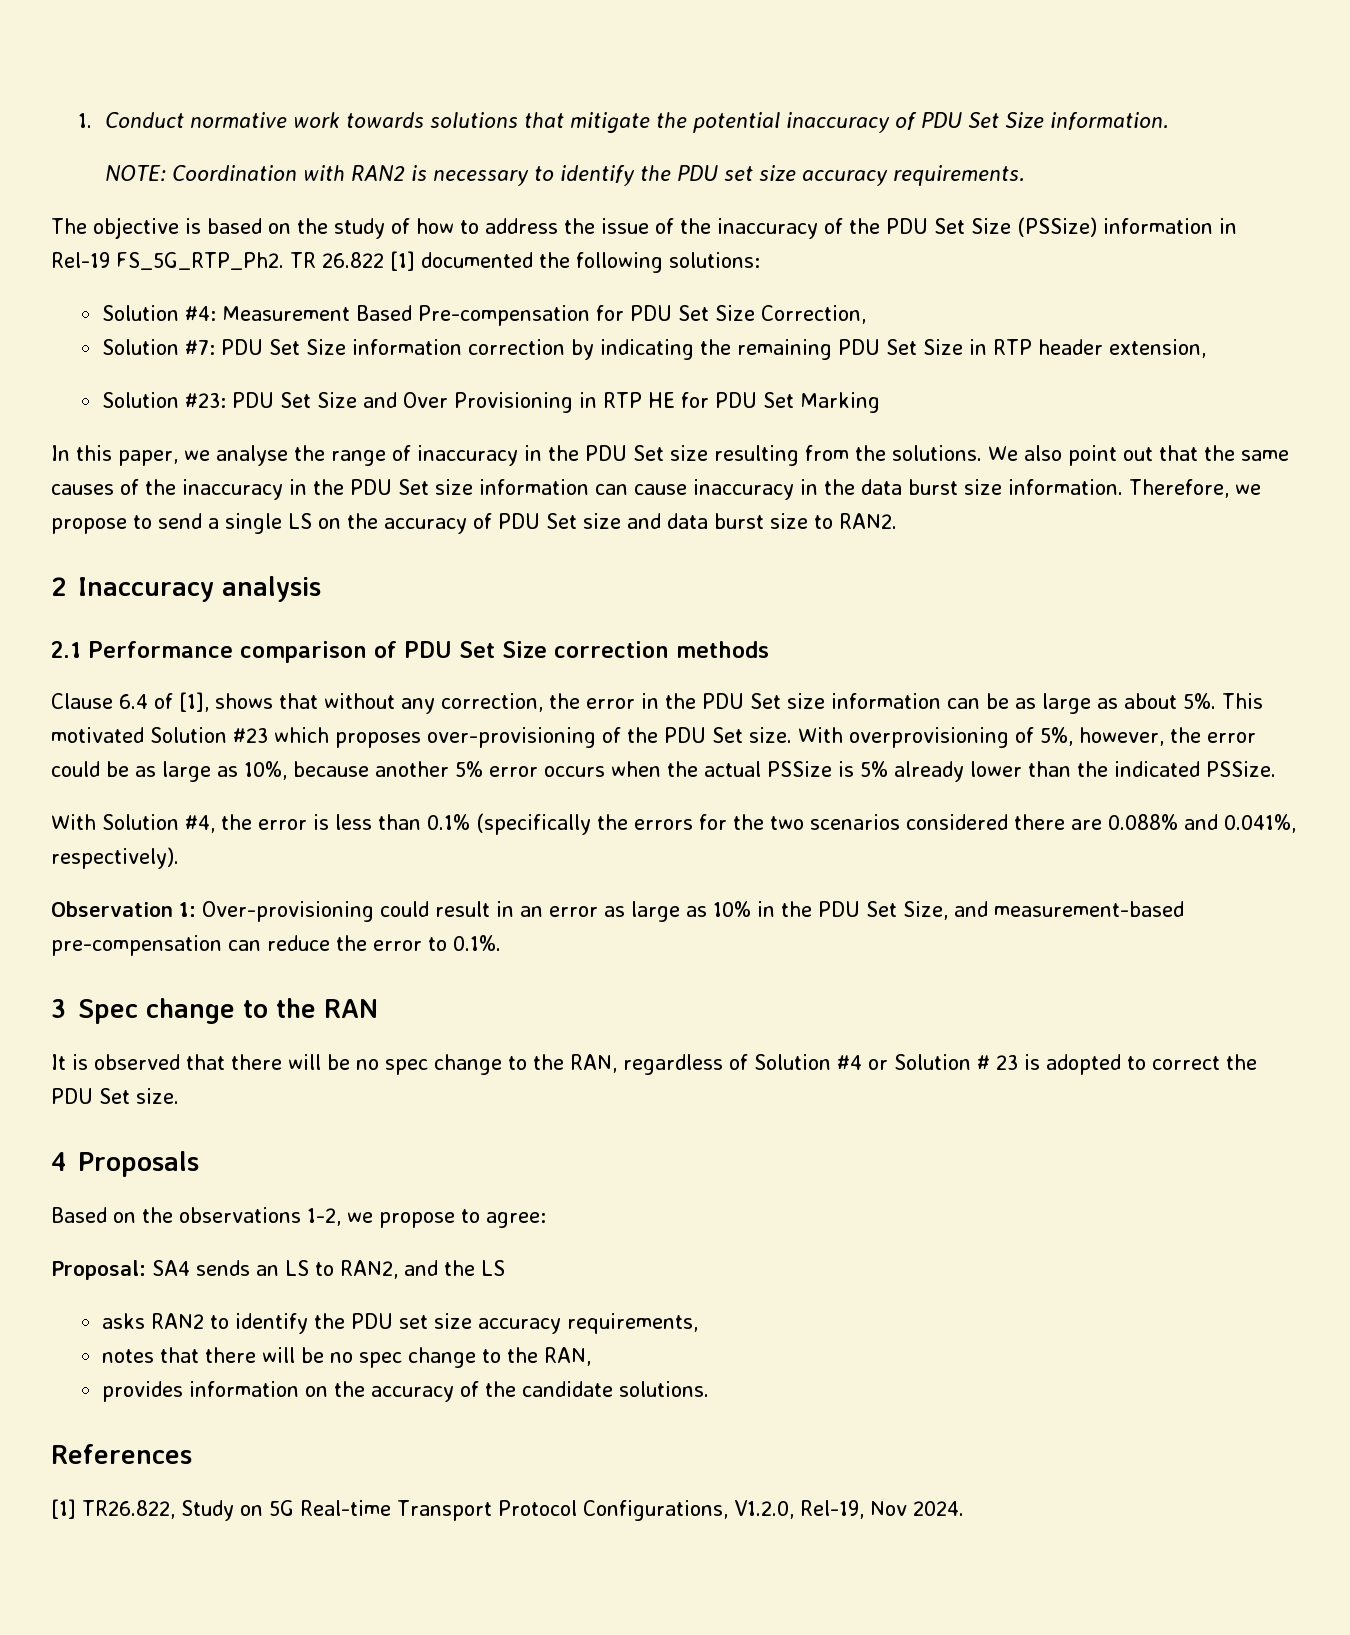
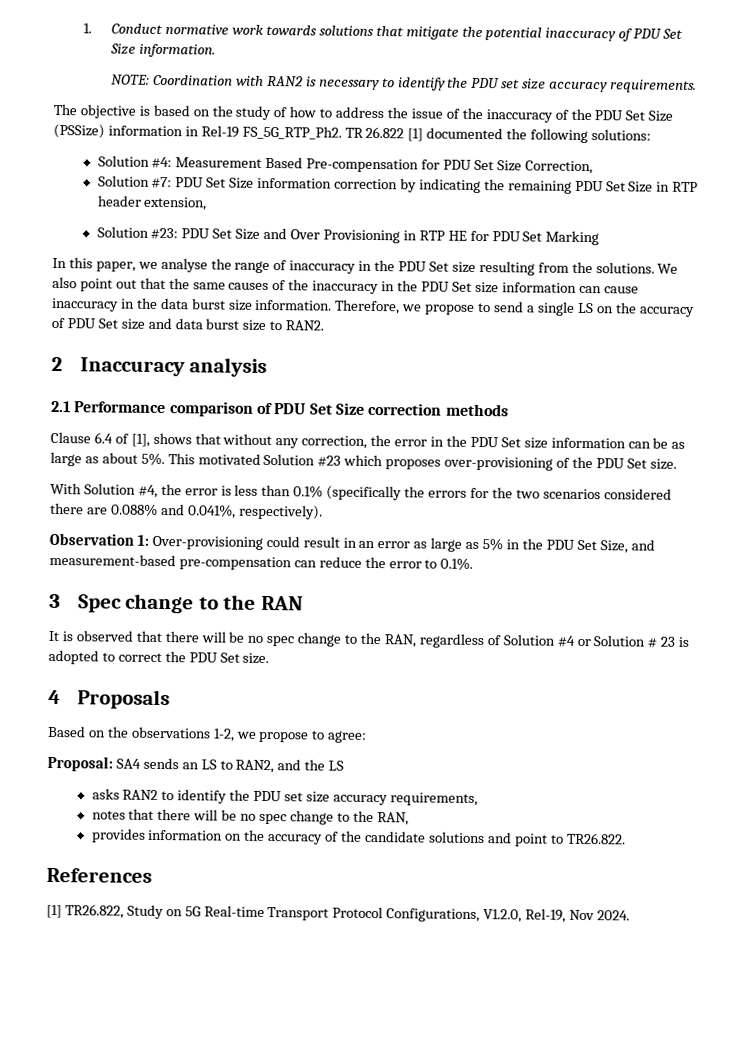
- With overprovisioning of 5%, however, the error could be as large as 10%, because another 5% error occurs when the actual PSSize is 5% already lower than the indicated PSSize.
- Observation 1: Over-provisioning could result in an error as large as 10% in the PDU Set Size, and measurement-based pre-compensation can reduce the error to 0.1%.
+ Observation 1: Over-provisioning could result in an error as large as 5% in the PDU Set Size, and measurement-based pre-compensation can reduce the error to 0.1%.
- provides information on the accuracy of the candidate solutions.
+ provides information on the accuracy of the candidate solutions and point to TR26.822.

